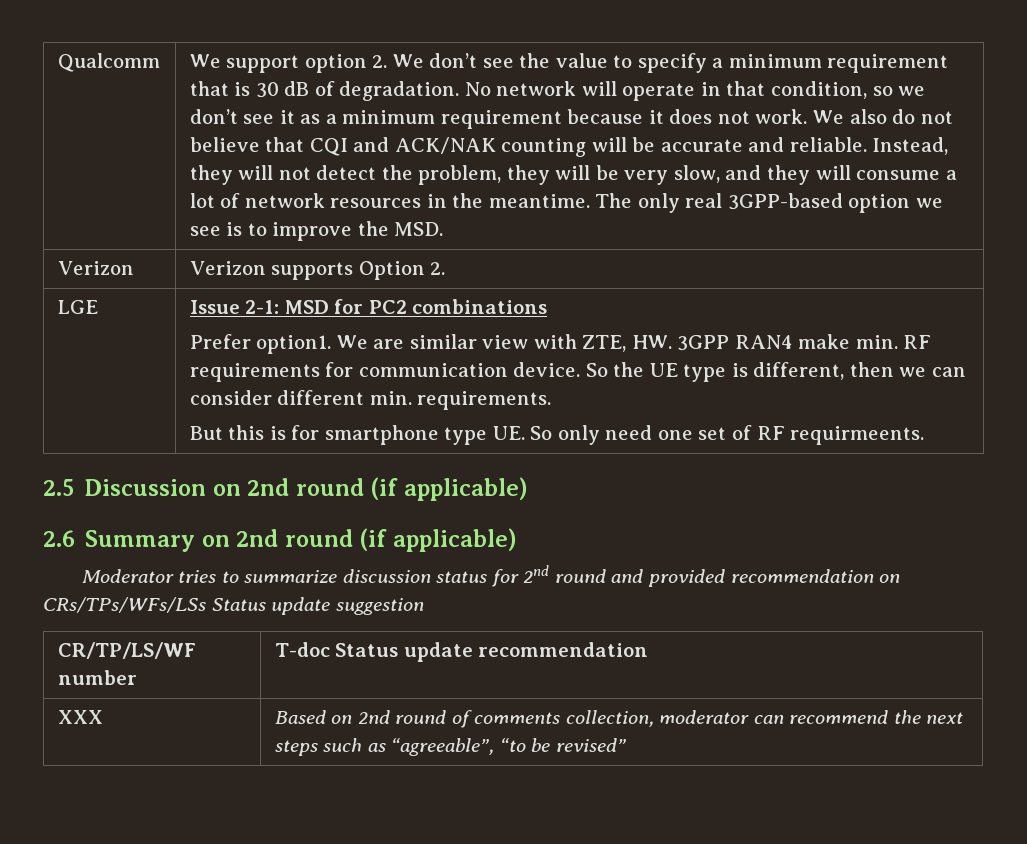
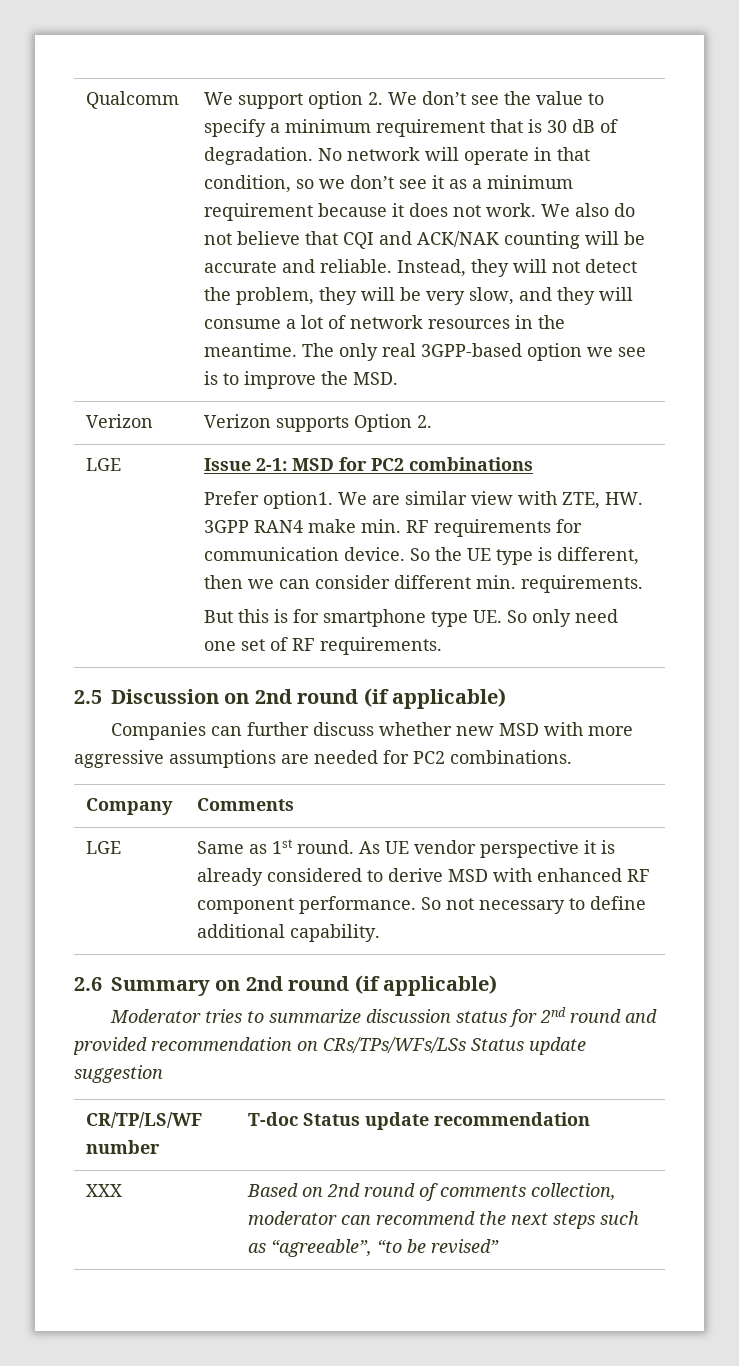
- But this is for smartphone type UE. So only need one set of RF requirmeents.
+ But this is for smartphone type UE. So only need one set of RF requirements.
+ Companies can further discuss whether new MSD with more aggressive assumptions are needed for PC2 combinations.
+ Company | Comments
+ LGE | Same as 1st round. As UE vendor perspective it is already considered to derive MSD with enhanced RF component performance. So not necessary to define additional capability.

